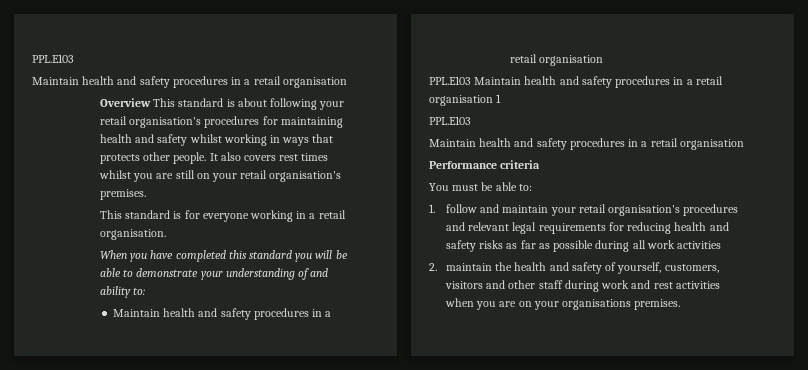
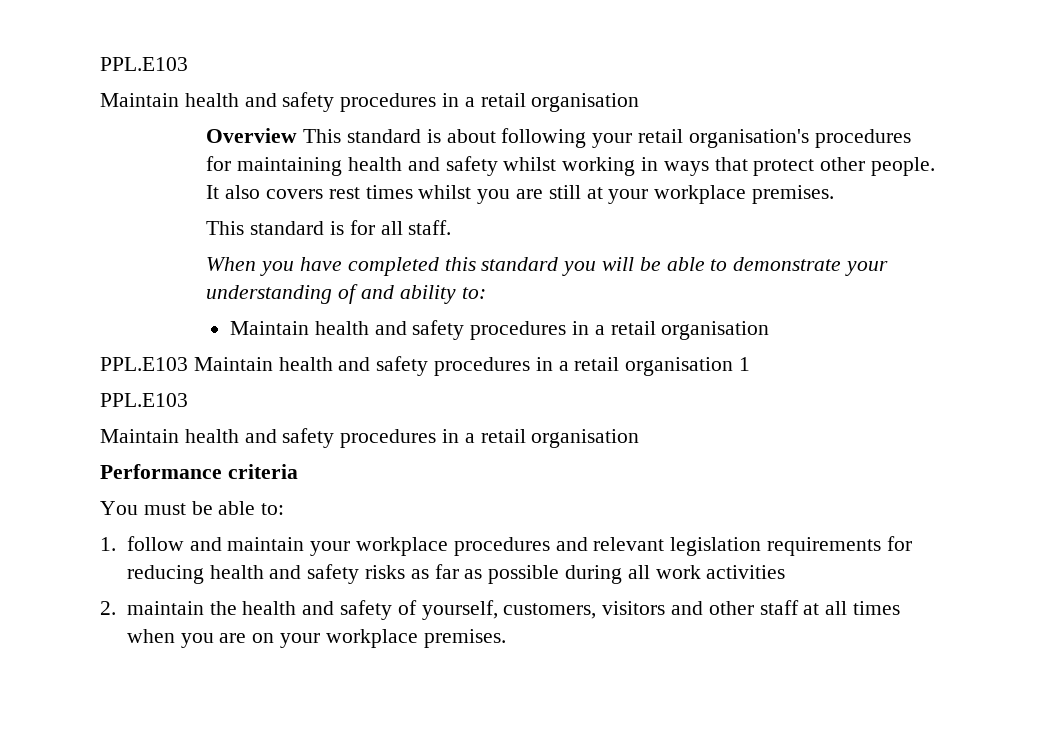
- Overview This standard is about following your retail organisation's procedures for maintaining health and safety whilst working in ways that protects other people.
+ Overview This standard is about following your retail organisation's procedures for maintaining health and safety whilst working in ways that protect other people.
- It also covers rest times whilst you are still on your retail organisation's premises.
+ It also covers rest times whilst you are still at your workplace premises.
- This standard is for everyone working in a retail organisation.
+ This standard is for all staff.
- 1. follow and maintain your retail organisation's procedures and relevant legal requirements for reducing health and safety risks as far as possible during all work activities
+ 1. follow and maintain your workplace procedures and relevant legislation requirements for reducing health and safety risks as far as possible during all work activities
- 2. maintain the health and safety of yourself, customers, visitors and other staff during work and rest activities when you are on your organisations premises.
+ 2. maintain the health and safety of yourself, customers, visitors and other staff at all times when you are on your workplace premises.

